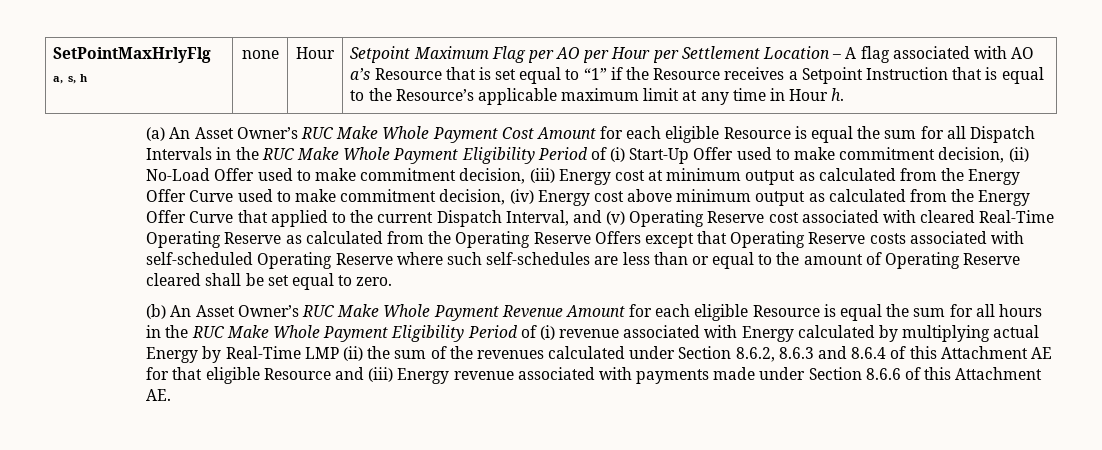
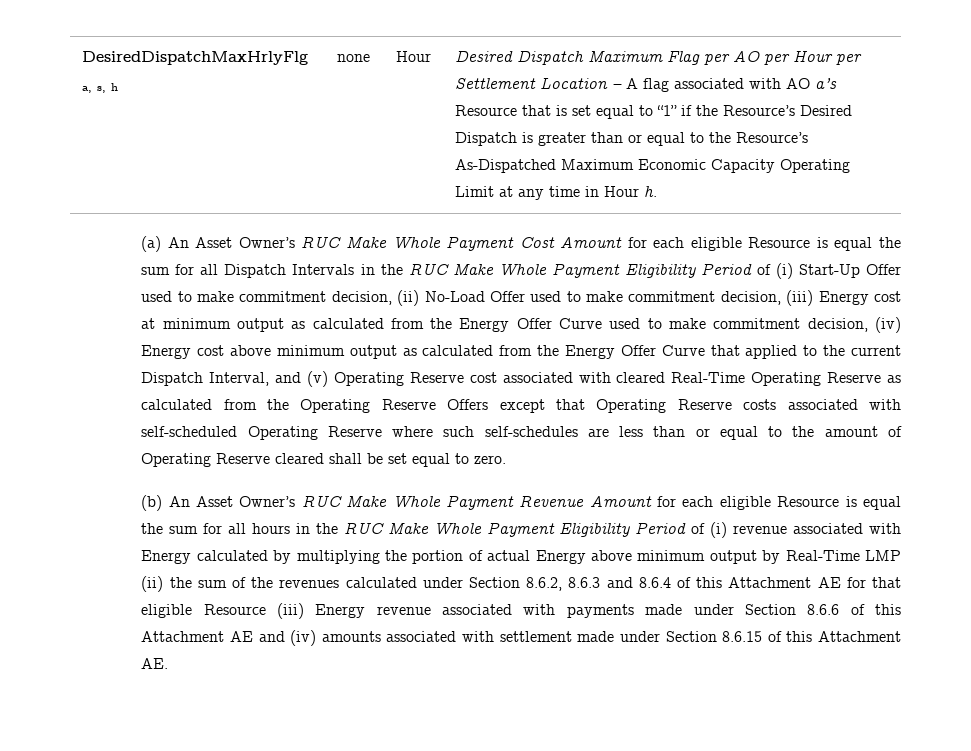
- SetPointMaxHrlyFlg a, s, h
+ DesiredDispatchMaxHrlyFlg a, s, h
- Setpoint Maximum Flag per AO per Hour per Settlement Location – A flag associated with AO a’s Resource that is set equal to “1” if the Resource receives a Setpoint Instruction that is equal to the Resource’s applicable maximum limit at any time in Hour h.
+ Desired Dispatch Maximum Flag per AO per Hour per Settlement Location – A flag associated with AO a’s Resource that is set equal to “1” if the Resource’s Desired Dispatch is greater than or equal to the Resource’s As-Dispatched Maximum Economic Capacity Operating Limit at any time in Hour h.
- (b) An Asset Owner’s RUC Make Whole Payment Revenue Amount for each eligible Resource is equal the sum for all hours in the RUC Make Whole Payment Eligibility Period of (i) revenue associated with Energy calculated by multiplying actual Energy by Real-Time LMP (ii) the sum of the revenues calculated under Section 8.6.2, 8.6.3 and 8.6.4 of this Attachment AE for that eligible Resource and (iii) Energy revenue associated with payments made under Section 8.6.6 of this Attachment AE.
+ (b) An Asset Owner’s RUC Make Whole Payment Revenue Amount for each eligible Resource is equal the sum for all hours in the RUC Make Whole Payment Eligibility Period of (i) revenue associated with Energy calculated by multiplying the portion of actual Energy above minimum output by Real-Time LMP (ii) the sum of the revenues calculated under Section 8.6.2, 8.6.3 and 8.6.4 of this Attachment AE for that eligible Resource (iii) Energy revenue associated with payments made under Section 8.6.6 of this Attachment AE and (iv) amounts associated with settlement made under Section 8.6.15 of this Attachment AE.

